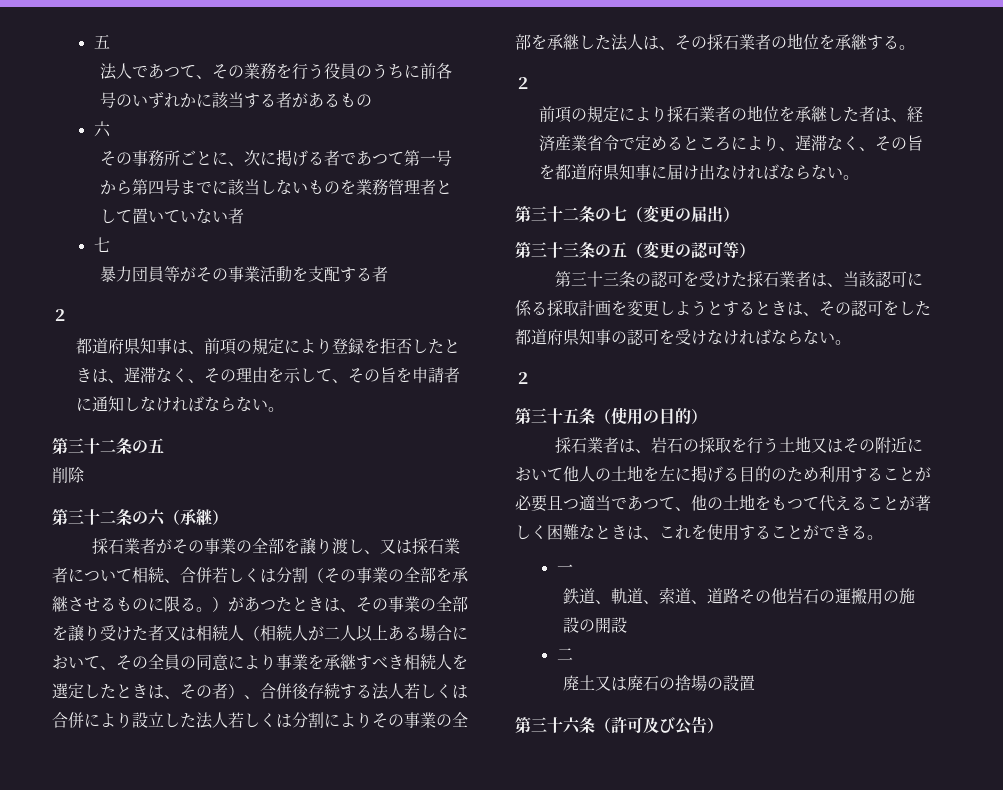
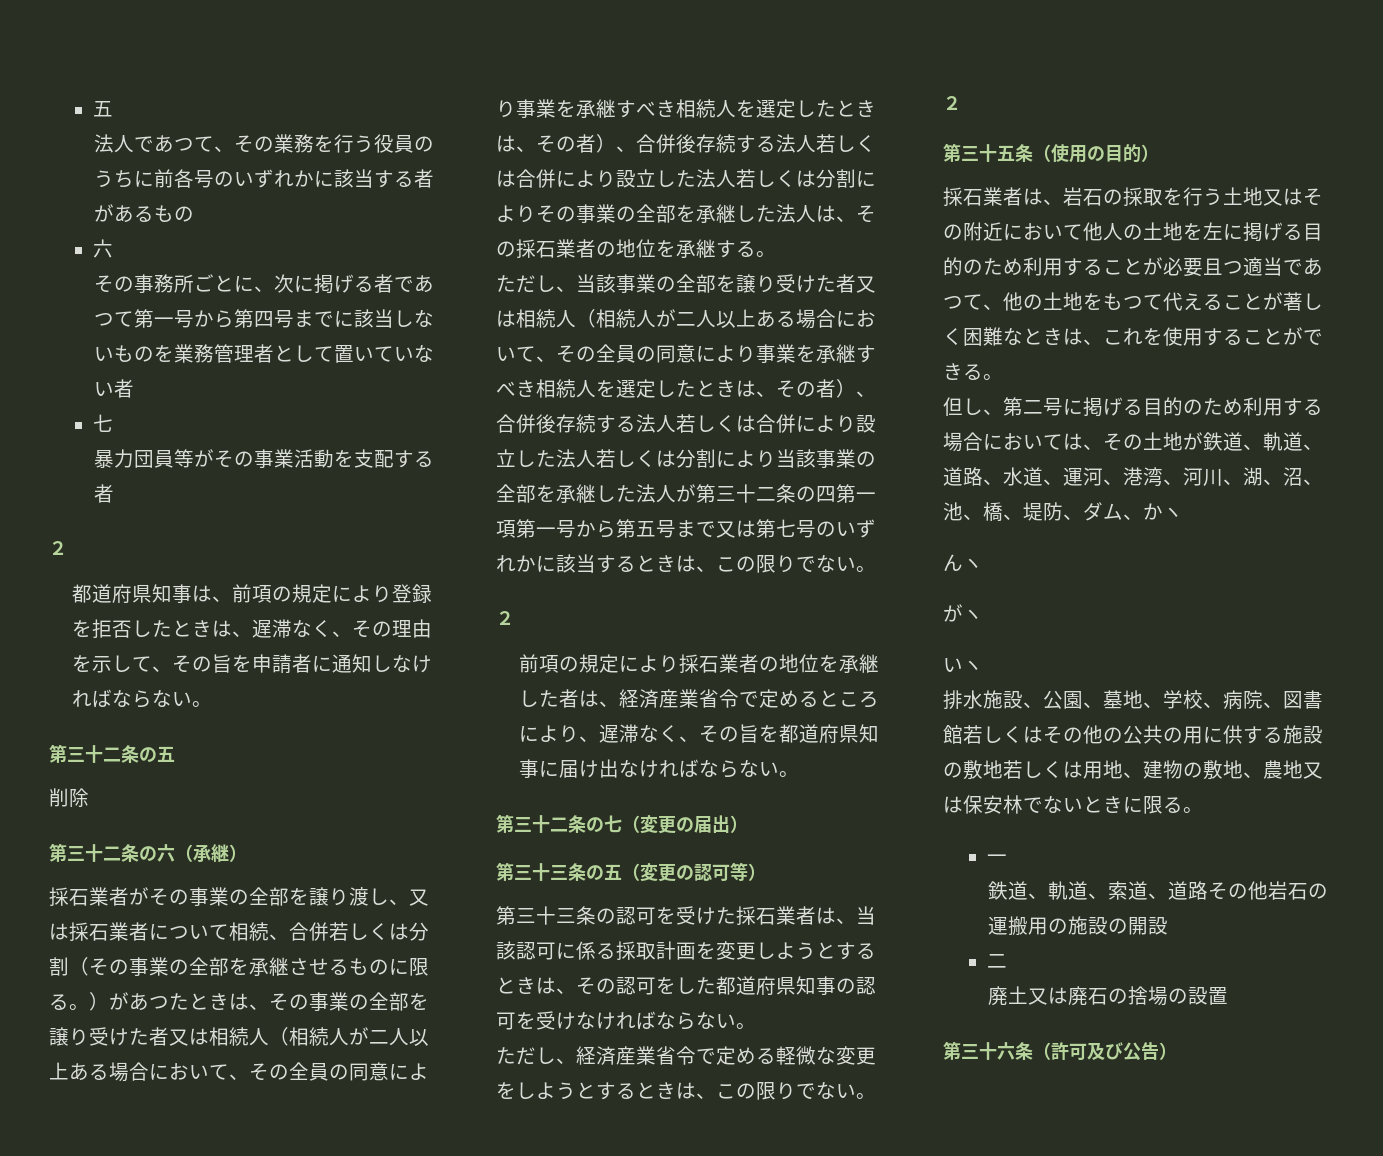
+ ただし、当該事業の全部を譲り受けた者又は相続人（相続人が二人以上ある場合において、その全員の同意により事業を承継すべき相続人を選定したときは、その者）、合併後存続する法人若しくは合併により設立した法人若しくは分割により当該事業の全部を承継した法人が第三十二条の四第一項第一号から第五号まで又は第七号のいずれかに該当するときは、この限りでない。
+ ただし、経済産業省令で定める軽微な変更をしようとするときは、この限りでない。
+ 但し、第二号に掲げる目的のため利用する場合においては、その土地が鉄道、軌道、道路、水道、運河、港湾、河川、湖、沼、池、橋、堤防、ダム、かヽ
+ んヽ
+ がヽ
+ いヽ
+ 排水施設、公園、墓地、学校、病院、図書館若しくはその他の公共の用に供する施設の敷地若しくは用地、建物の敷地、農地又は保安林でないときに限る。

